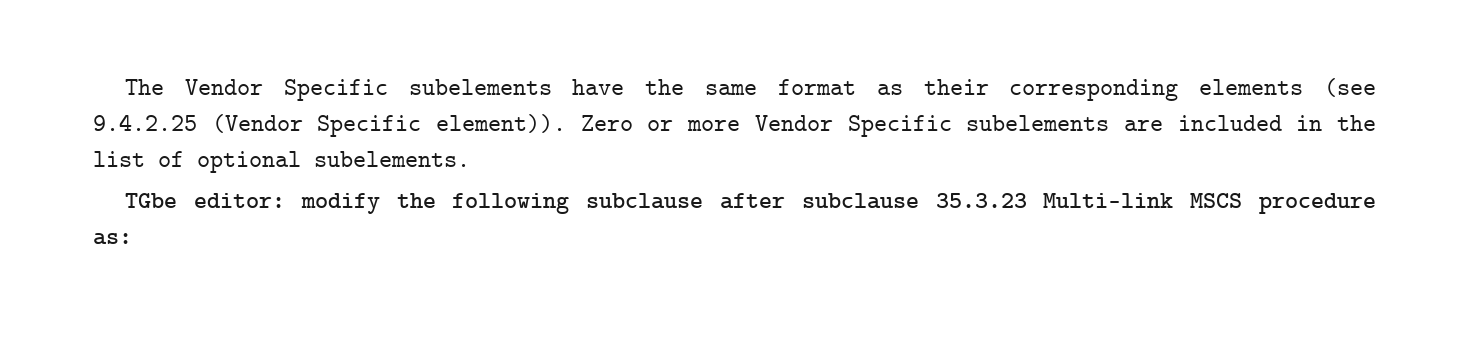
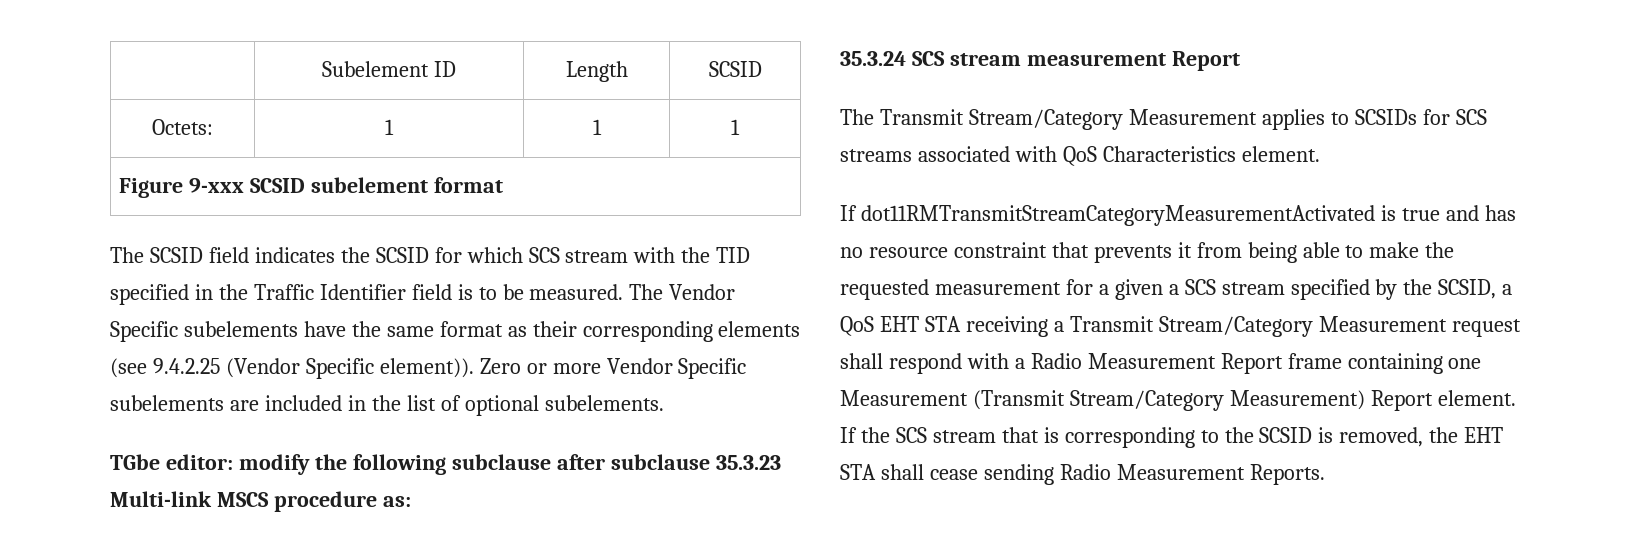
+ | Subelement ID | Length | SCSID
+ Octets: | 1 | 1 | 1
+ Figure 9-xxx SCSID subelement format
+ The SCSID field indicates the SCSID for which SCS stream with the TID specified in the Traffic Identifier field is to be measured.
+ 35.3.24 SCS stream measurement Report
+ The Transmit Stream/Category Measurement applies to SCSIDs for SCS streams associated with QoS Characteristics element.
+ If dot11RMTransmitStreamCategoryMeasurementActivated is true and has no resource constraint that prevents it from being able to make the requested measurement for a given a SCS stream specified by the SCSID, a QoS EHT STA receiving a Transmit Stream/Category Measurement request shall respond with a Radio Measurement Report frame containing one Measurement (Transmit Stream/Category Measurement) Report element. If the SCS stream that is corresponding to the SCSID is removed, the EHT STA shall cease sending Radio Measurement Reports.

